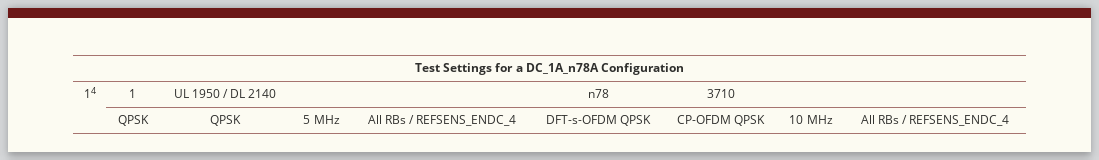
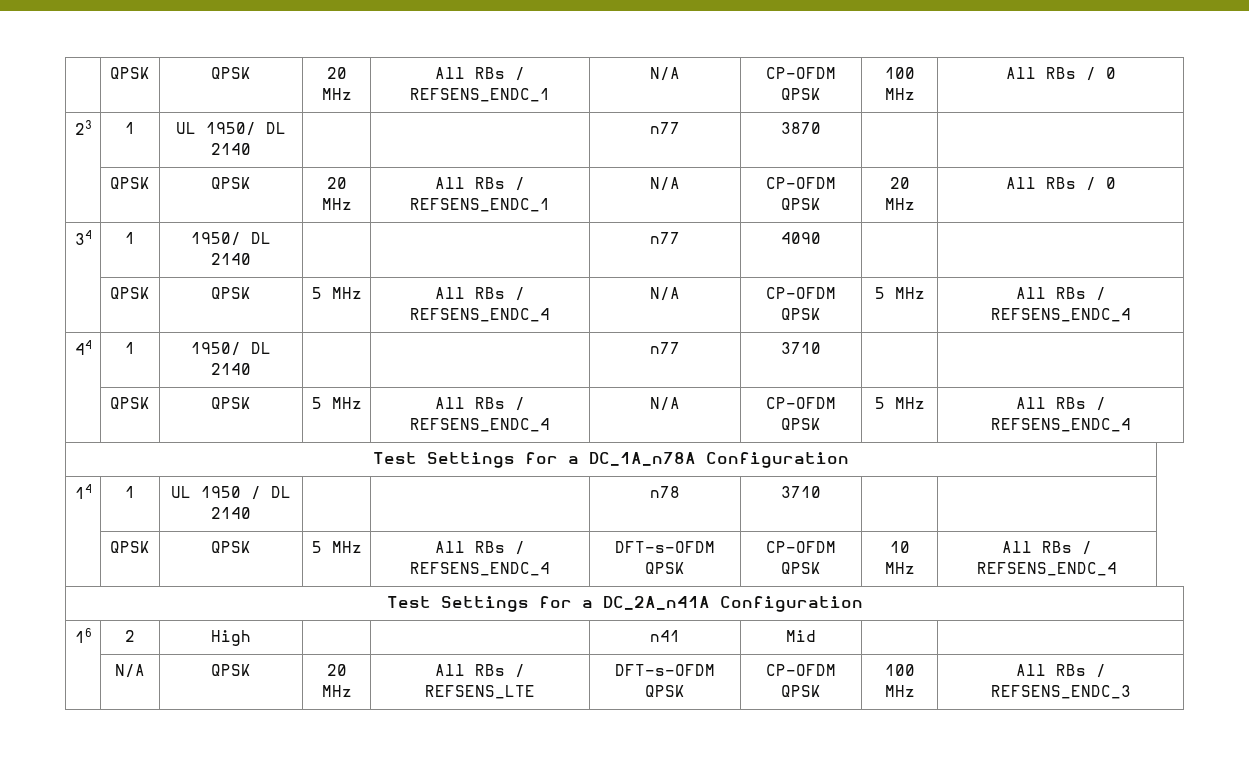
+ | QPSK | QPSK | 20 MHz | All RBs / REFSENS_ENDC_1 | N/A | CP-OFDM QPSK | 100 MHz | All RBs / 0
+ 23 | 1 | UL 1950/ DL 2140 | | | n77 | 3870 | |
+ | QPSK | QPSK | 20 MHz | All RBs / REFSENS_ENDC_1 | N/A | CP-OFDM QPSK | 20 MHz | All RBs / 0
+ 34 | 1 | 1950/ DL 2140 | | | n77 | 4090 | |
+ | QPSK | QPSK | 5 MHz | All RBs / REFSENS_ENDC_4 | N/A | CP-OFDM QPSK | 5 MHz | All RBs / REFSENS_ENDC_4
+ 44 | 1 | 1950/ DL 2140 | | | n77 | 3710 | |
+ | QPSK | QPSK | 5 MHz | All RBs / REFSENS_ENDC_4 | N/A | CP-OFDM QPSK | 5 MHz | All RBs / REFSENS_ENDC_4
+ Test Settings for a DC_2A_n41A Configuration
+ 16 | 2 | High | | | n41 | Mid | |
+ | N/A | QPSK | 20 MHz | All RBs / REFSENS_LTE | DFT-s-OFDM QPSK | CP-OFDM QPSK | 100 MHz | All RBs / REFSENS_ENDC_3

